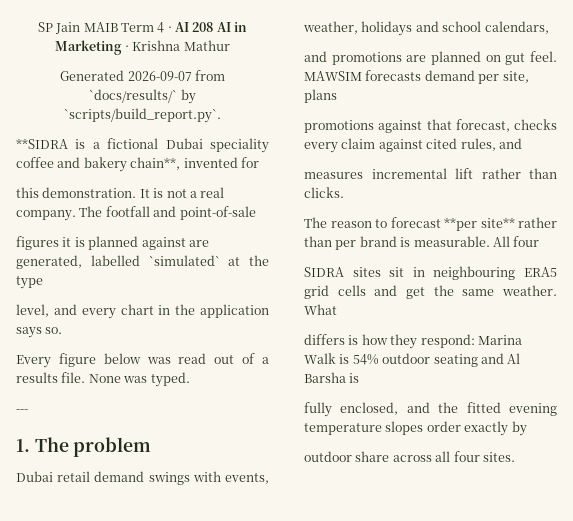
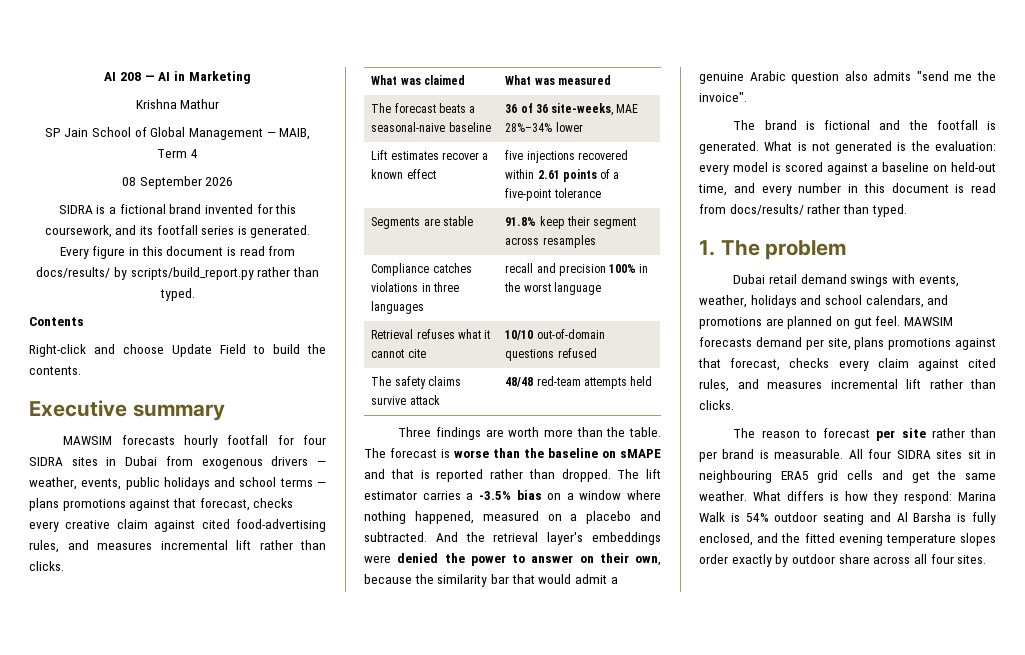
- SP Jain MAIB Term 4 · AI 208 AI in Marketing · Krishna Mathur
+ AI 208 — AI in Marketing
+ Krishna Mathur
- Generated 2026-09-07 from `docs/results/` by `scripts/build_report.py`.
- **SIDRA is a fictional Dubai speciality coffee and bakery chain**, invented for
- this demonstration. It is not a real company. The footfall and point-of-sale
- figures it is planned against are generated, labelled `simulated` at the type
- level, and every chart in the application says so.
- Every figure below was read out of a results file. None was typed.
- ---
+ SP Jain School of Global Management — MAIB, Term 4
+ 08 September 2026
+ SIDRA is a fictional brand invented for this coursework, and its footfall series is generated. Every figure in this document is read from docs/results/ by scripts/build_report.py rather than typed.
+ Contents
+ Right-click and choose Update Field to build the contents.
+ Executive summary
+ MAWSIM forecasts hourly footfall for four SIDRA sites in Dubai from exogenous drivers — weather, events, public holidays and school terms — plans promotions against that forecast, checks every creative claim against cited food-advertising rules, and measures incremental lift rather than clicks.
+ What was claimed | What was measured
+ The forecast beats a seasonal-naive baseline | 36 of 36 site-weeks, MAE 28%–34% lower
+ Lift estimates recover a known effect | five injections recovered within 2.61 points of a five-point tolerance
+ Segments are stable | 91.8% keep their segment across resamples
+ Compliance catches violations in three languages | recall and precision 100% in the worst language
+ Retrieval refuses what it cannot cite | 10/10 out-of-domain questions refused
+ The safety claims survive attack | 48/48 red-team attempts held
+ Three findings are worth more than the table. The forecast is worse than the baseline on sMAPE and that is reported rather than dropped. The lift estimator carries a -3.5% bias on a window where nothing happened, measured on a placebo and subtracted. And the retrieval layer's embeddings were denied the power to answer on their own, because the similarity bar that would admit a genuine Arabic question also admits "send me the invoice".
+ The brand is fictional and the footfall is generated. What is not generated is the evaluation: every model is scored against a baseline on held-out time, and every number in this document is read from docs/results/ rather than typed.
- Dubai retail demand swings with events, weather, holidays and school calendars,
- and promotions are planned on gut feel.
+ Dubai retail demand swings with events, weather, holidays and school calendars, and promotions are planned on gut feel.
- MAWSIM forecasts demand per site, plans
- promotions against that forecast, checks every claim against cited rules, and
- measures incremental lift rather than clicks.
+ MAWSIM forecasts demand per site, plans promotions against that forecast, checks every claim against cited rules, and measures incremental lift rather than clicks.
- The reason to forecast **per site** rather than per brand is measurable.
+ The reason to forecast per site rather than per brand is measurable.
- All four
- SIDRA sites sit in neighbouring ERA5 grid cells and get the same weather.
+ All four SIDRA sites sit in neighbouring ERA5 grid cells and get the same weather.
- What
- differs is how they respond: Marina Walk is 54% outdoor seating and Al Barsha is
- fully enclosed, and the fitted evening temperature slopes order exactly by
- outdoor share across all four sites.
+ What differs is how they respond: Marina Walk is 54% outdoor seating and Al Barsha is fully enclosed, and the fitted evening temperature slopes order exactly by outdoor share across all four sites.

